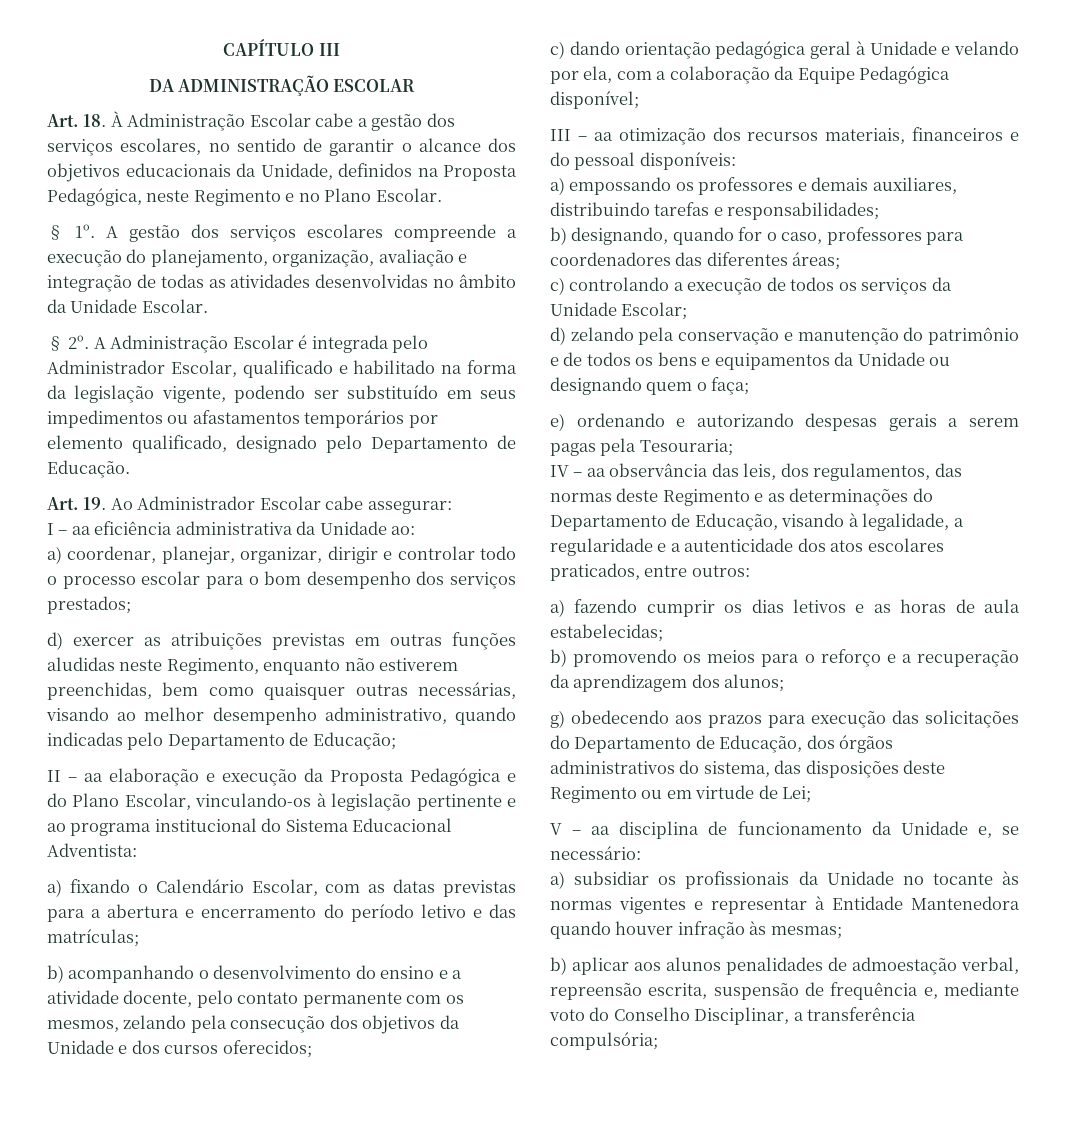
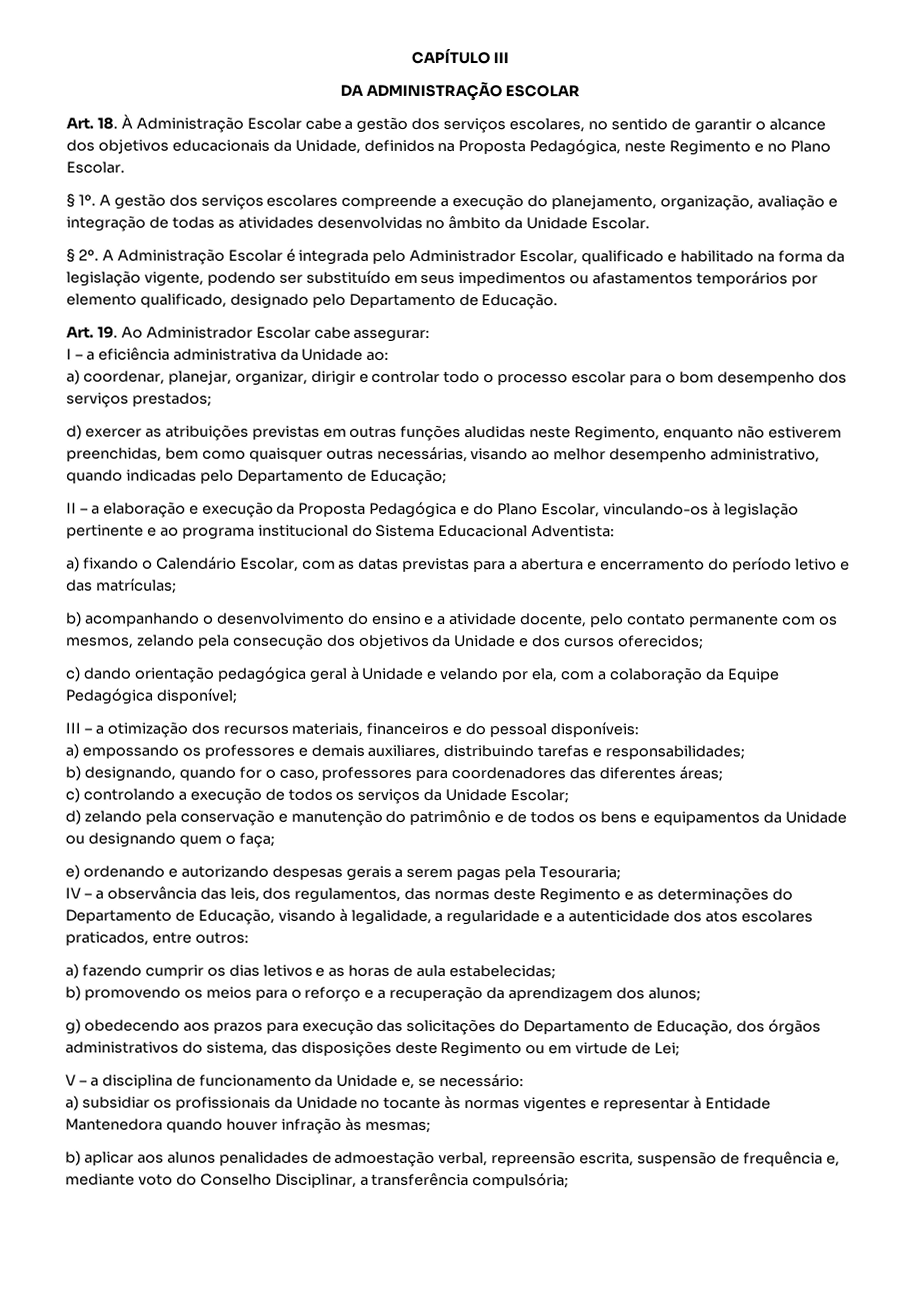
- I – aa eficiência administrativa da Unidade ao:
+ I – a eficiência administrativa da Unidade ao:
- II – aa elaboração e execução da Proposta Pedagógica e do Plano Escolar, vinculando-os à legislação pertinente e ao programa institucional do Sistema Educacional Adventista:
+ II – a elaboração e execução da Proposta Pedagógica e do Plano Escolar, vinculando-os à legislação pertinente e ao programa institucional do Sistema Educacional Adventista:
- III – aa otimização dos recursos materiais, financeiros e do pessoal disponíveis:
+ III – a otimização dos recursos materiais, financeiros e do pessoal disponíveis:
- IV – aa observância das leis, dos regulamentos, das normas deste Regimento e as determinações do Departamento de Educação, visando à legalidade, a regularidade e a autenticidade dos atos escolares praticados, entre outros:
+ IV – a observância das leis, dos regulamentos, das normas deste Regimento e as determinações do Departamento de Educação, visando à legalidade, a regularidade e a autenticidade dos atos escolares praticados, entre outros:
- V – aa disciplina de funcionamento da Unidade e, se necessário:
+ V – a disciplina de funcionamento da Unidade e, se necessário:

